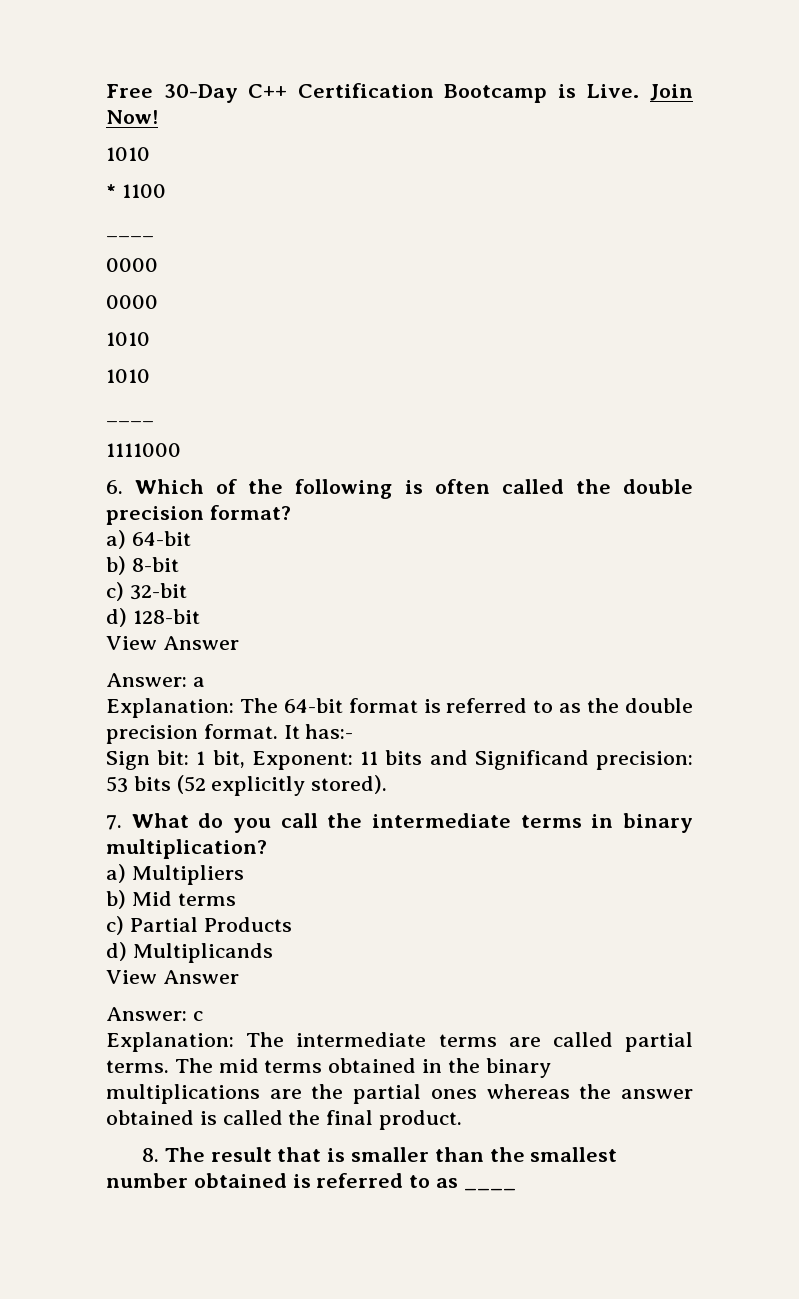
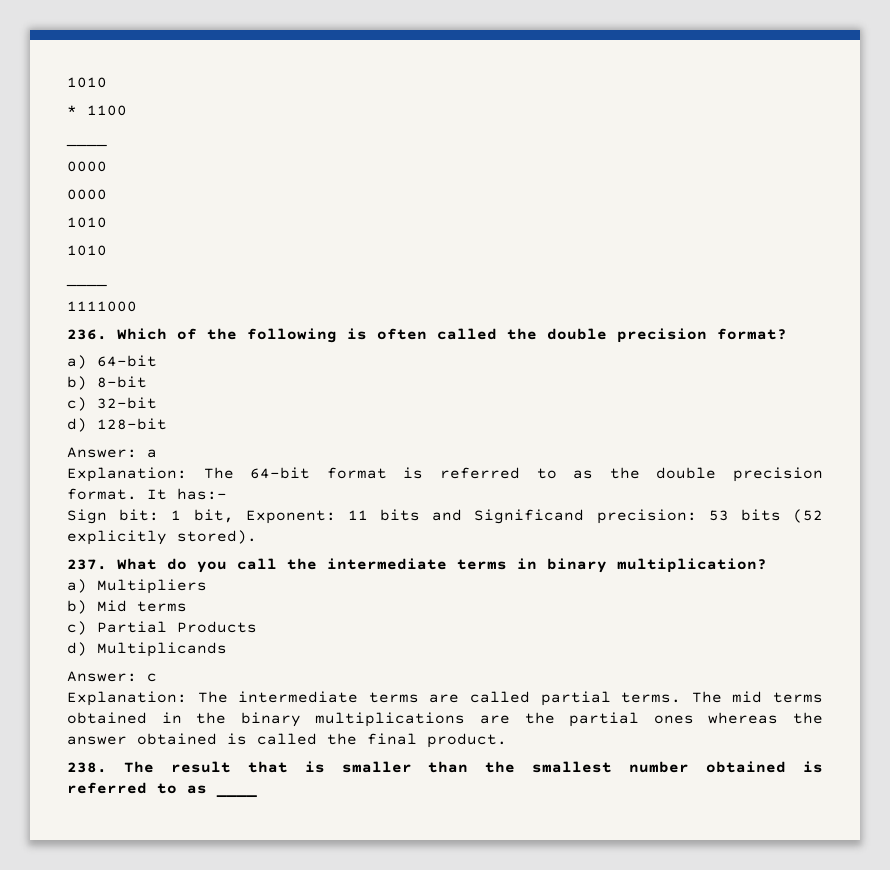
- Free 30-Day C++ Certification Bootcamp is Live. Join Now!
- 6. Which of the following is often called the double precision format?
+ 236. Which of the following is often called the double precision format?
  d) 128-bit
- View Answer
- 7. What do you call the intermediate terms in binary multiplication?
+ 237. What do you call the intermediate terms in binary multiplication?
  d) Multiplicands
- View Answer
- 8. The result that is smaller than the smallest number obtained is referred to as ____
+ 238. The result that is smaller than the smallest number obtained is referred to as ____

